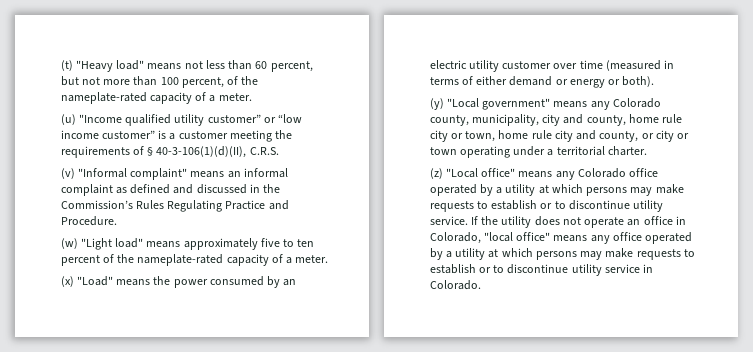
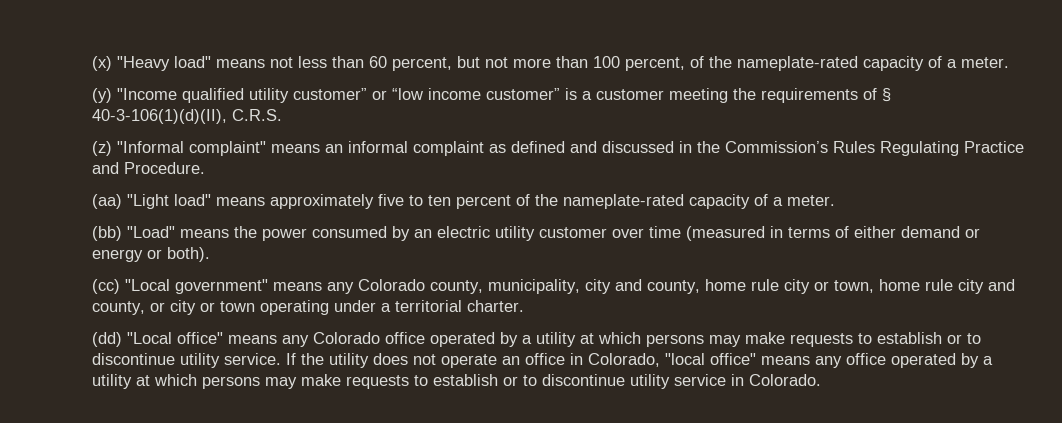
- (t) "Heavy load" means not less than 60 percent, but not more than 100 percent, of the nameplate-rated capacity of a meter.
+ (x) "Heavy load" means not less than 60 percent, but not more than 100 percent, of the nameplate-rated capacity of a meter.
- (u) "Income qualified utility customer” or “low income customer” is a customer meeting the requirements of § 40-3-106(1)(d)(II), C.R.S.
+ (y) "Income qualified utility customer” or “low income customer” is a customer meeting the requirements of § 40-3-106(1)(d)(II), C.R.S.
- (v) "Informal complaint" means an informal complaint as defined and discussed in the Commission’s Rules Regulating Practice and Procedure.
+ (z) "Informal complaint" means an informal complaint as defined and discussed in the Commission’s Rules Regulating Practice and Procedure.
- (w) "Light load" means approximately five to ten percent of the nameplate-rated capacity of a meter.
+ (aa) "Light load" means approximately five to ten percent of the nameplate-rated capacity of a meter.
- (x) "Load" means the power consumed by an electric utility customer over time (measured in terms of either demand or energy or both).
+ (bb) "Load" means the power consumed by an electric utility customer over time (measured in terms of either demand or energy or both).
- (y) "Local government" means any Colorado county, municipality, city and county, home rule city or town, home rule city and county, or city or town operating under a territorial charter.
+ (cc) "Local government" means any Colorado county, municipality, city and county, home rule city or town, home rule city and county, or city or town operating under a territorial charter.
- (z) "Local office" means any Colorado office operated by a utility at which persons may make requests to establish or to discontinue utility service.
+ (dd) "Local office" means any Colorado office operated by a utility at which persons may make requests to establish or to discontinue utility service.

